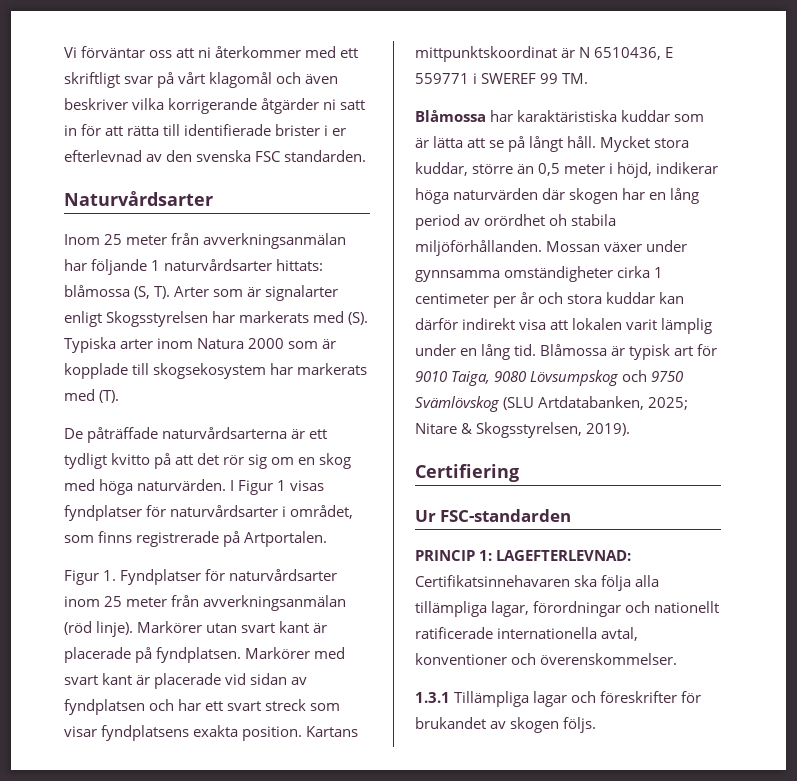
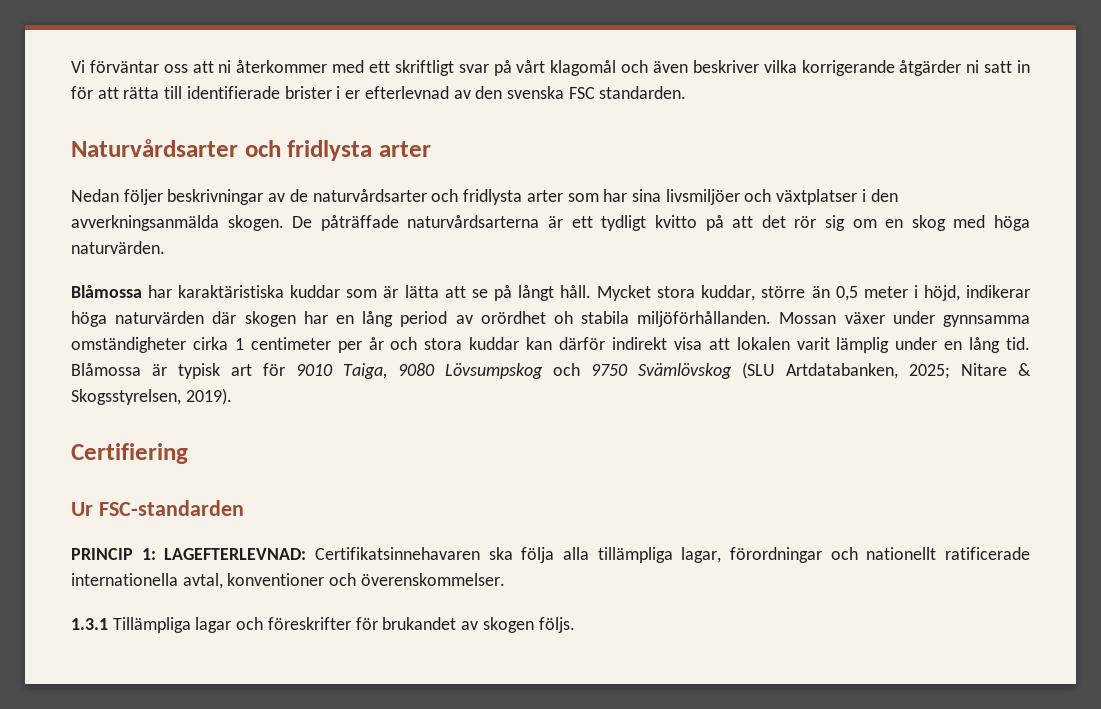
- Naturvårdsarter
- Inom 25 meter från avverkningsanmälan har följande 1 naturvårdsarter hittats: blåmossa (S, T). Arter som är signalarter enligt Skogsstyrelsen har markerats med (S). Typiska arter inom Natura 2000 som är kopplade till skogsekosystem har markerats med (T).
- De påträffade naturvårdsarterna är ett tydligt kvitto på att det rör sig om en skog med höga naturvärden. I Figur 1 visas fyndplatser för naturvårdsarter i området, som finns registrerade på Artportalen.
- Figur 1. Fyndplatser för naturvårdsarter inom 25 meter från avverkningsanmälan (röd linje). Markörer utan svart kant är placerade på fyndplatsen. Markörer med svart kant är placerade vid sidan av fyndplatsen och har ett svart streck som visar fyndplatsens exakta position. Kartans mittpunktskoordinat är N 6510436, E 559771 i SWEREF 99 TM.
+ Naturvårdsarter och fridlysta arter
+ Nedan följer beskrivningar av de naturvårdsarter och fridlysta arter som har sina livsmiljöer och växtplatser i den avverkningsanmälda skogen. De påträffade naturvårdsarterna är ett tydligt kvitto på att det rör sig om en skog med höga naturvärden.

